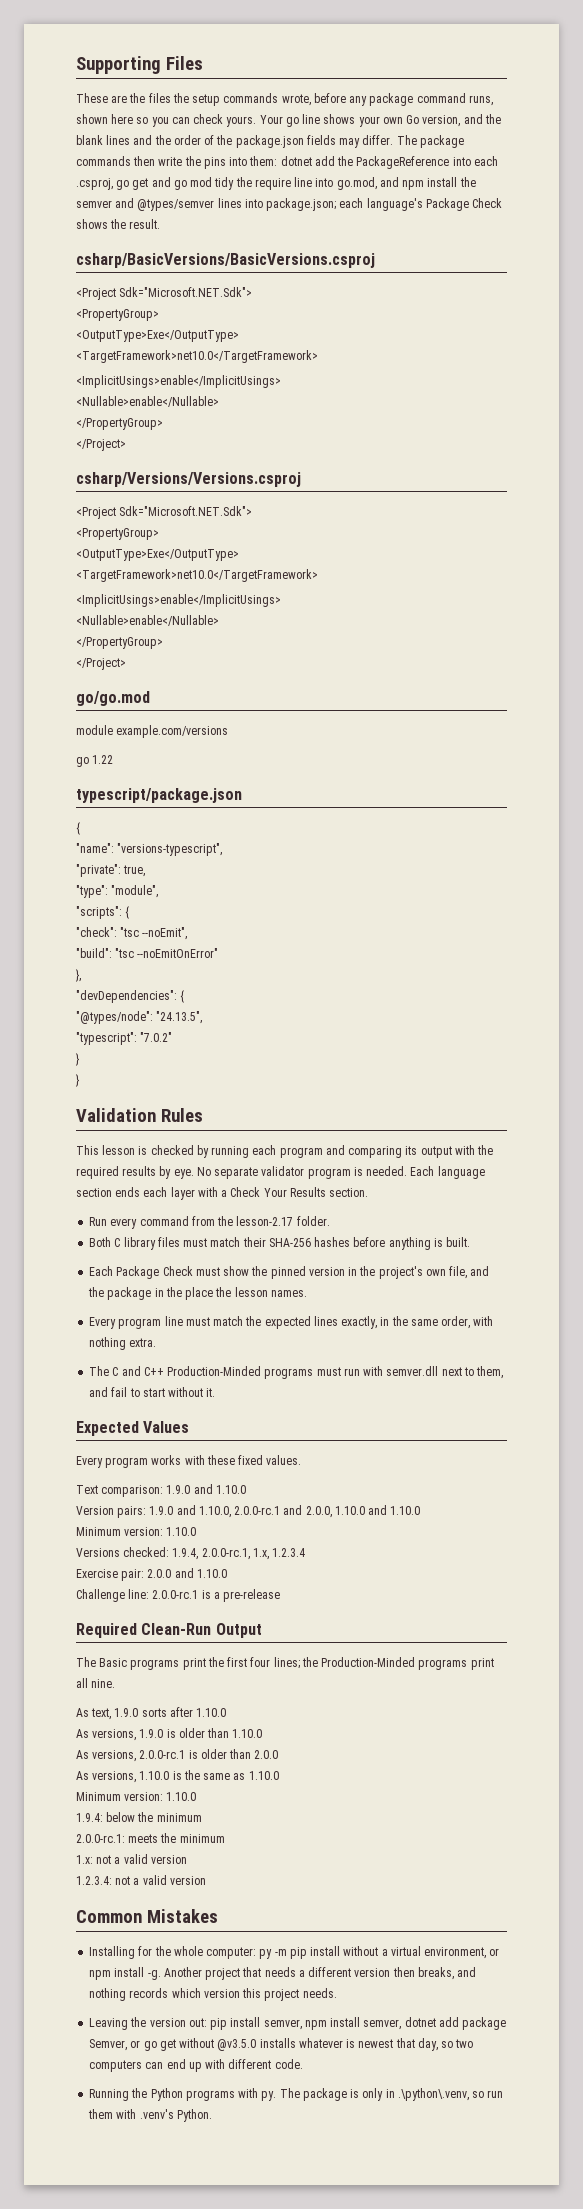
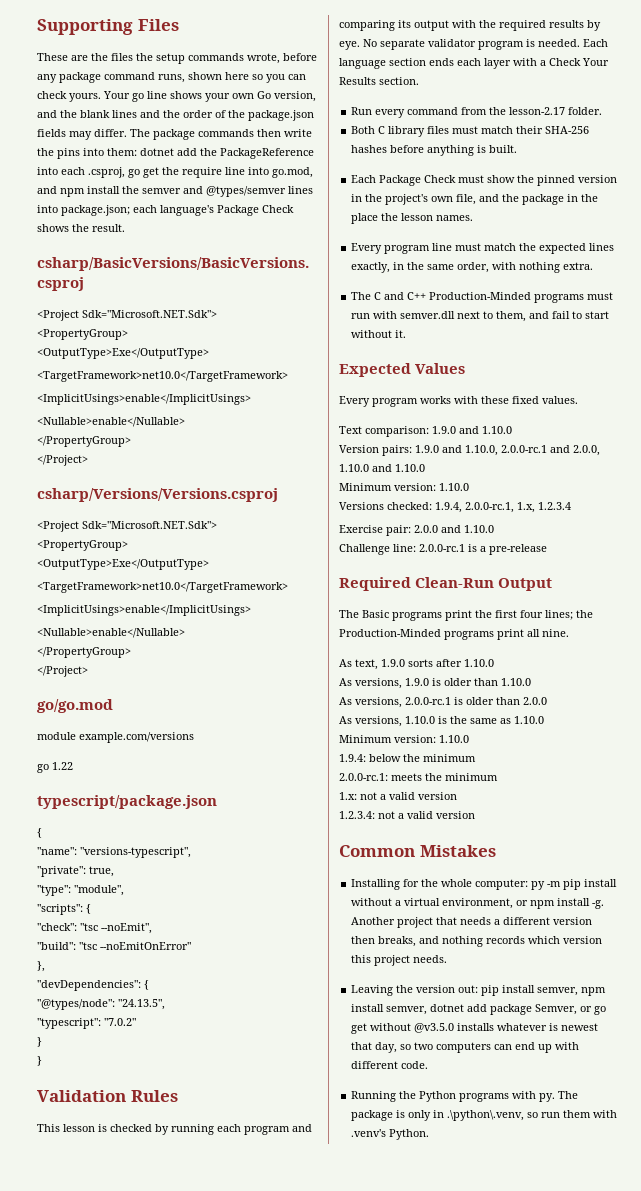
- The package commands then write the pins into them: dotnet add the PackageReference into each .csproj, go get and go mod tidy the require line into go.mod, and npm install the semver and @types/semver lines into package.json; each language's Package Check shows the result.
+ The package commands then write the pins into them: dotnet add the PackageReference into each .csproj, go get the require line into go.mod, and npm install the semver and @types/semver lines into package.json; each language's Package Check shows the result.

